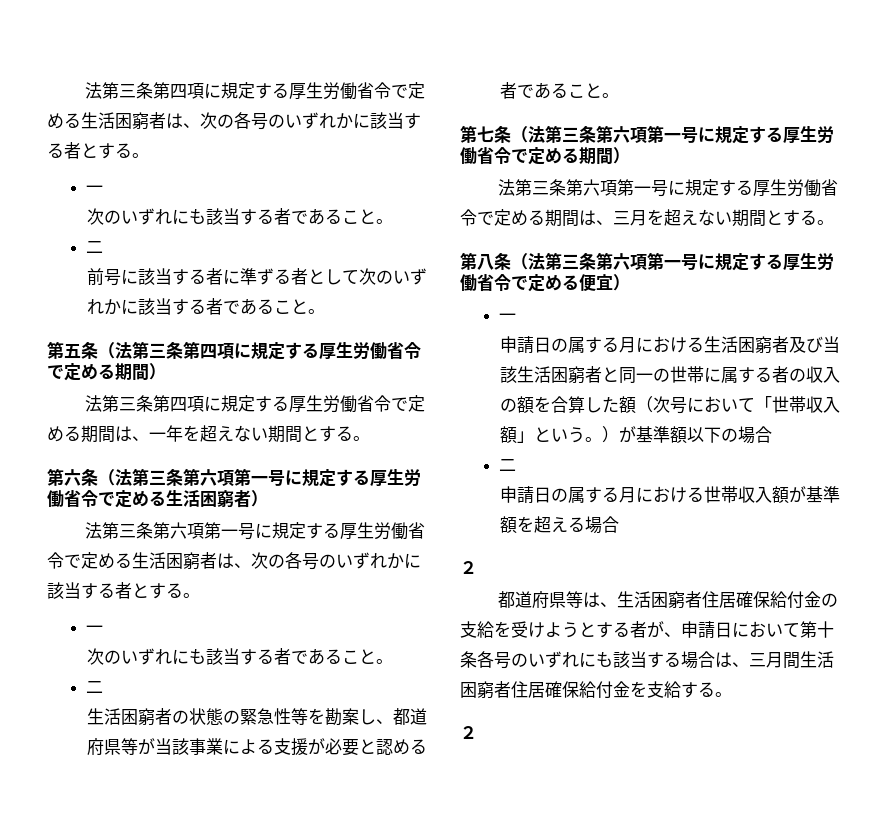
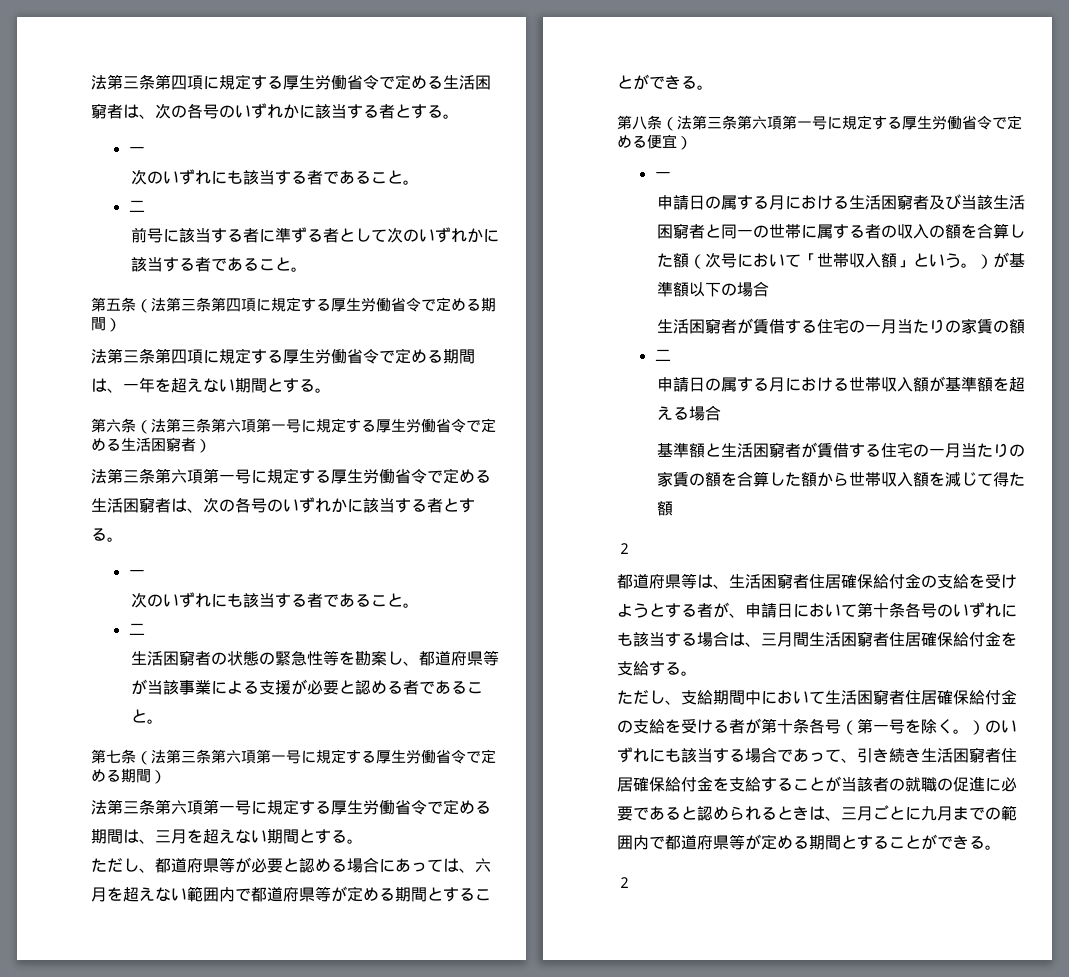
+ ただし、都道府県等が必要と認める場合にあっては、六月を超えない範囲内で都道府県等が定める期間とすることができる。
  申請日の属する月における生活困窮者及び当該生活困窮者と同一の世帯に属する者の収入の額を合算した額（次号において「世帯収入額」という。）が基準額以下の場合
+ 生活困窮者が賃借する住宅の一月当たりの家賃の額
+ 基準額と生活困窮者が賃借する住宅の一月当たりの家賃の額を合算した額から世帯収入額を減じて得た額
+ ただし、支給期間中において生活困窮者住居確保給付金の支給を受ける者が第十条各号（第一号を除く。）のいずれにも該当する場合であって、引き続き生活困窮者住居確保給付金を支給することが当該者の就職の促進に必要であると認められるときは、三月ごとに九月までの範囲内で都道府県等が定める期間とすることができる。

